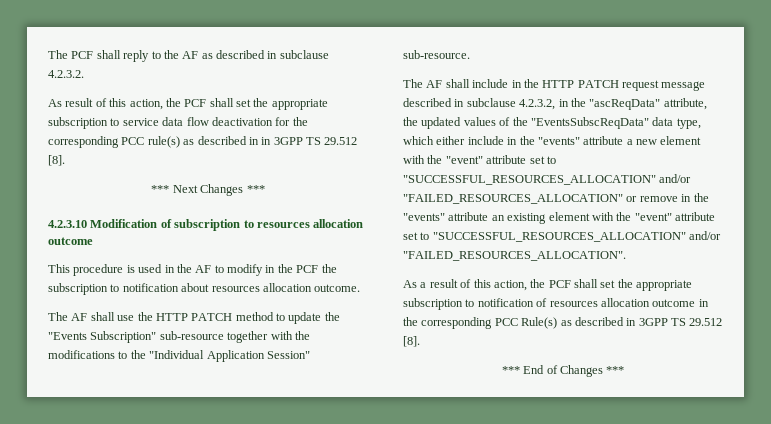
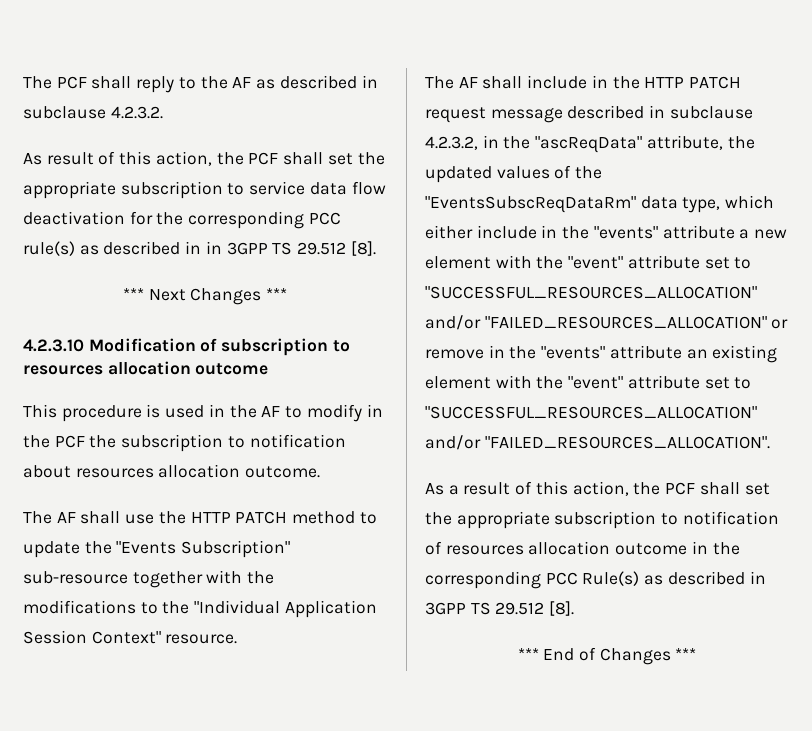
- The AF shall use the HTTP PATCH method to update the "Events Subscription" sub-resource together with the modifications to the "Individual Application Session" sub-resource.
+ The AF shall use the HTTP PATCH method to update the "Events Subscription" sub-resource together with the modifications to the "Individual Application Session Context" resource.
- The AF shall include in the HTTP PATCH request message described in subclause 4.2.3.2, in the "ascReqData" attribute, the updated values of the "EventsSubscReqData" data type, which either include in the "events" attribute a new element with the "event" attribute set to "SUCCESSFUL_RESOURCES_ALLOCATION" and/or "FAILED_RESOURCES_ALLOCATION" or remove in the "events" attribute an existing element with the "event" attribute set to "SUCCESSFUL_RESOURCES_ALLOCATION" and/or "FAILED_RESOURCES_ALLOCATION".
+ The AF shall include in the HTTP PATCH request message described in subclause 4.2.3.2, in the "ascReqData" attribute, the updated values of the "EventsSubscReqDataRm" data type, which either include in the "events" attribute a new element with the "event" attribute set to "SUCCESSFUL_RESOURCES_ALLOCATION" and/or "FAILED_RESOURCES_ALLOCATION" or remove in the "events" attribute an existing element with the "event" attribute set to "SUCCESSFUL_RESOURCES_ALLOCATION" and/or "FAILED_RESOURCES_ALLOCATION".

